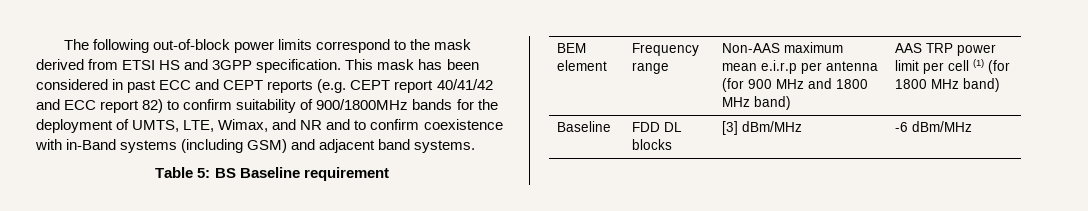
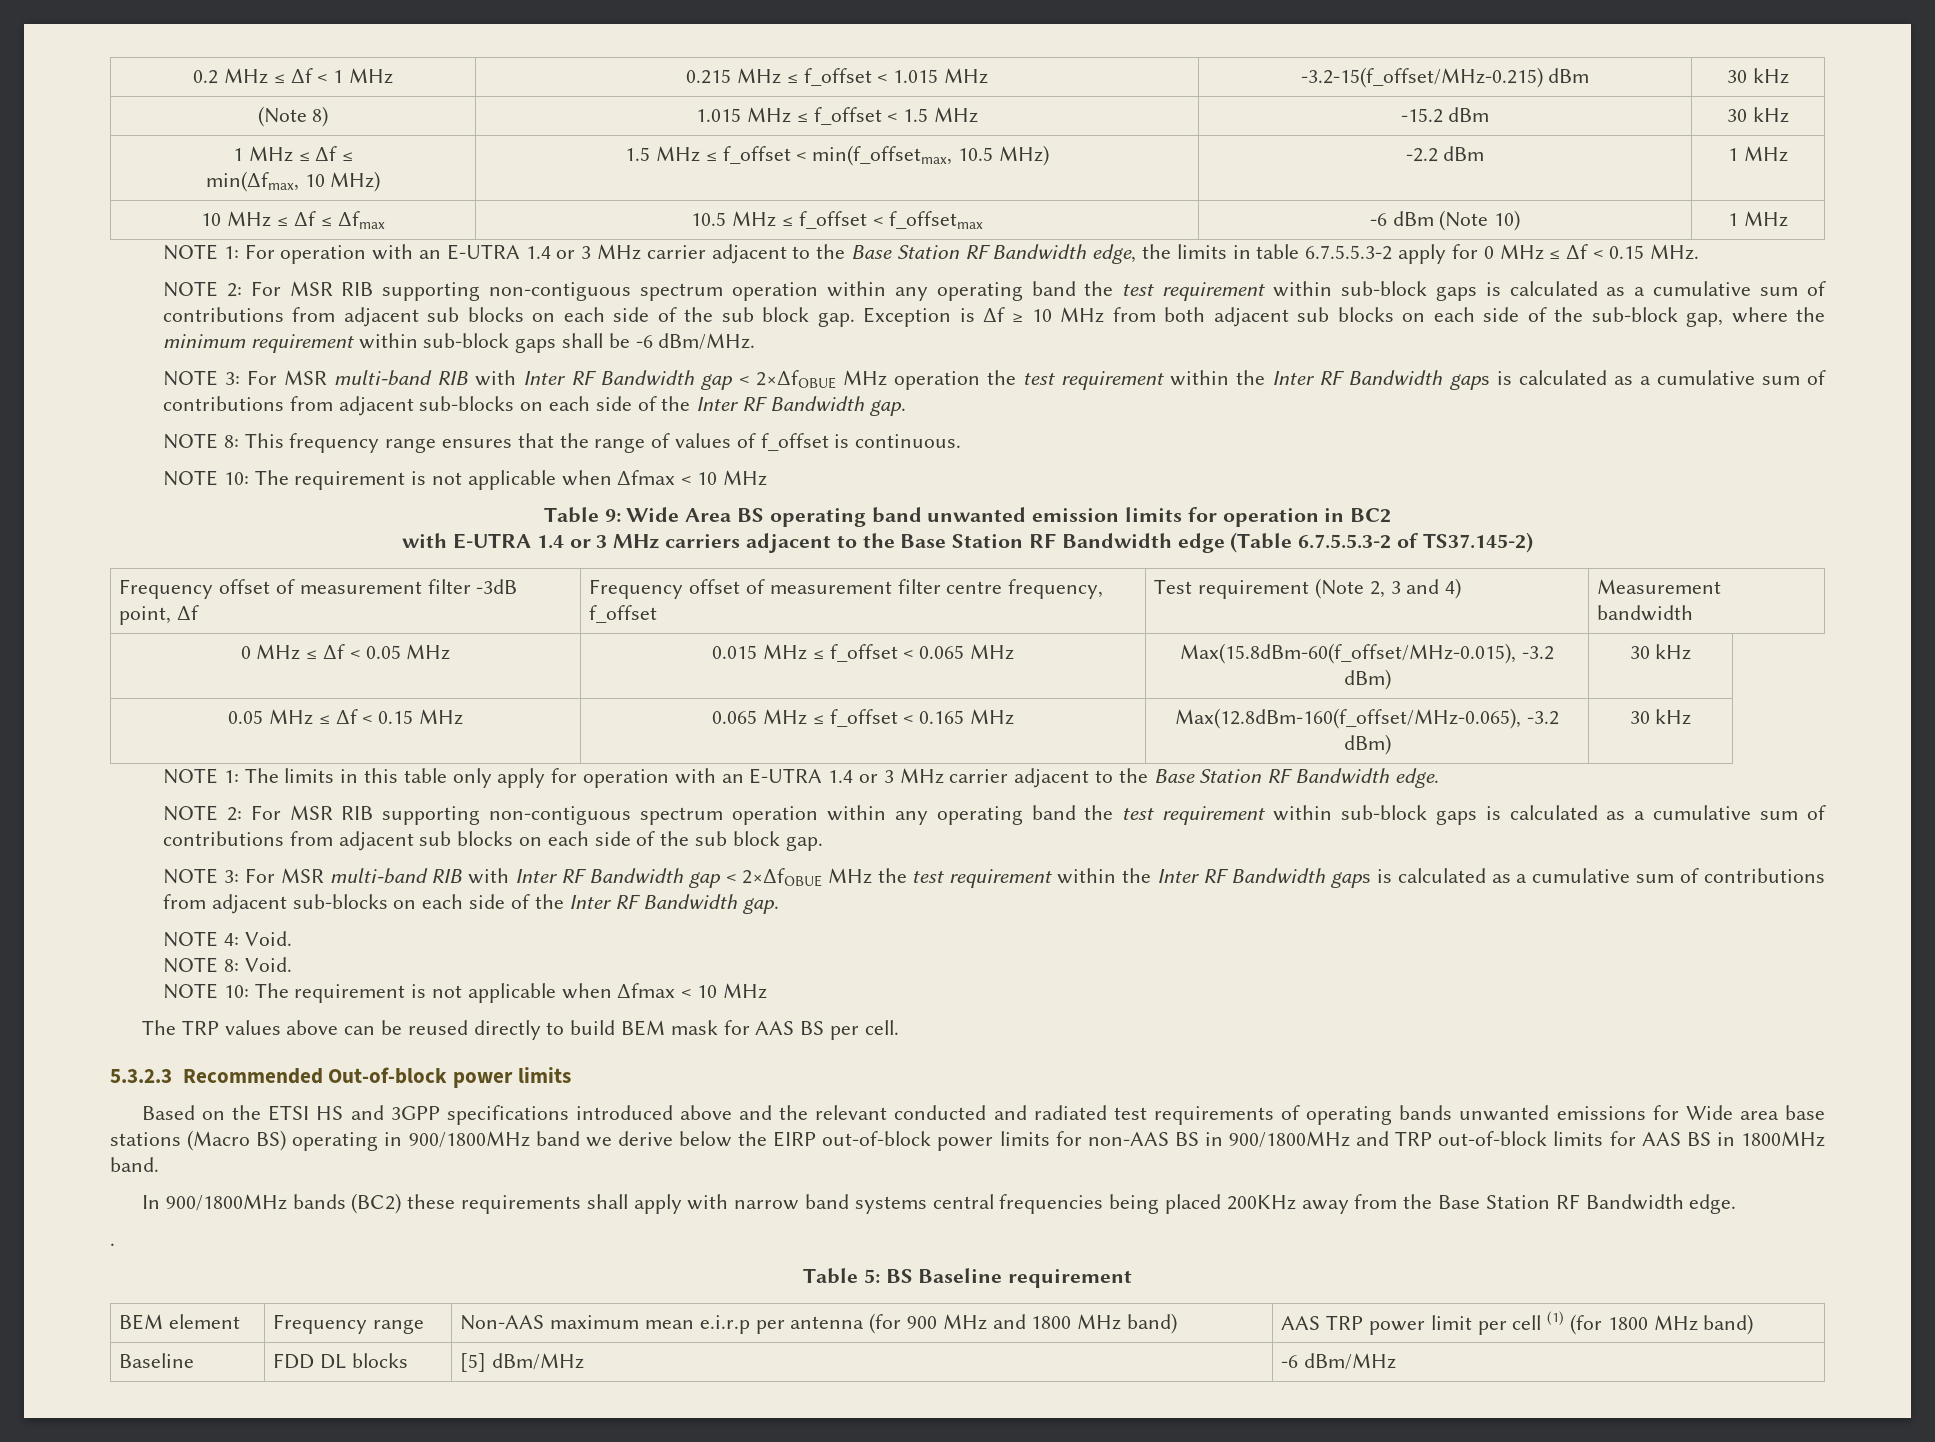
- The following out-of-block power limits correspond to the mask derived from ETSI HS and 3GPP specification. This mask has been considered in past ECC and CEPT reports (e.g. CEPT report 40/41/42 and ECC report 82) to confirm suitability of 900/1800MHz bands for the deployment of UMTS, LTE, Wimax, and NR and to confirm coexistence with in-Band systems (including GSM) and adjacent band systems.
+ 0.2 MHz ≤ Δf < 1 MHz | 0.215 MHz ≤ f_offset < 1.015 MHz | -3.2-15(f_offset/MHz-0.215) dBm | 30 kHz
+ (Note 8) | 1.015 MHz ≤ f_offset < 1.5 MHz | -15.2 dBm | 30 kHz
+ 1 MHz ≤ Δf ≤
+ min(Δfmax, 10 MHz) | 1.5 MHz ≤ f_offset < min(f_offsetmax, 10.5 MHz) | -2.2 dBm | 1 MHz
+ 10 MHz ≤ Δf ≤ Δfmax | 10.5 MHz ≤ f_offset < f_offsetmax | -6 dBm (Note 10) | 1 MHz
+ NOTE 1: For operation with an E-UTRA 1.4 or 3 MHz carrier adjacent to the Base Station RF Bandwidth edge, the limits in table 6.7.5.5.3-2 apply for 0 MHz ≤ Δf < 0.15 MHz.
+ NOTE 2: For MSR RIB supporting non-contiguous spectrum operation within any operating band the test requirement within sub-block gaps is calculated as a cumulative sum of contributions from adjacent sub blocks on each side of the sub block gap. Exception is Δf ≥ 10 MHz from both adjacent sub blocks on each side of the sub-block gap, where the minimum requirement within sub-block gaps shall be -6 dBm/MHz.
+ NOTE 3: For MSR multi-band RIB with Inter RF Bandwidth gap < 2×ΔfOBUE MHz operation the test requirement within the Inter RF Bandwidth gaps is calculated as a cumulative sum of contributions from adjacent sub-blocks on each side of the Inter RF Bandwidth gap.
+ NOTE 8: This frequency range ensures that the range of values of f_offset is continuous.
+ NOTE 10: The requirement is not applicable when Δfmax < 10 MHz
+ Table 9: Wide Area BS operating band unwanted emission limits for operation in BC2
+ with E-UTRA 1.4 or 3 MHz carriers adjacent to the Base Station RF Bandwidth edge (Table 6.7.5.5.3-2 of TS37.145-2)
+ Frequency offset of measurement filter -3dB point, Δf | Frequency offset of measurement filter centre frequency, f_offset | Test requirement (Note 2, 3 and 4) | Measurement bandwidth
+ 0 MHz ≤ Δf < 0.05 MHz | 0.015 MHz ≤ f_offset < 0.065 MHz | Max(15.8dBm-60(f_offset/MHz-0.015), -3.2 dBm) | 30 kHz
+ 0.05 MHz ≤ Δf < 0.15 MHz | 0.065 MHz ≤ f_offset < 0.165 MHz | Max(12.8dBm-160(f_offset/MHz-0.065), -3.2 dBm) | 30 kHz
+ NOTE 1: The limits in this table only apply for operation with an E-UTRA 1.4 or 3 MHz carrier adjacent to the Base Station RF Bandwidth edge.
+ NOTE 2: For MSR RIB supporting non-contiguous spectrum operation within any operating band the test requirement within sub-block gaps is calculated as a cumulative sum of contributions from adjacent sub blocks on each side of the sub block gap.
+ NOTE 3: For MSR multi-band RIB with Inter RF Bandwidth gap < 2×ΔfOBUE MHz the test requirement within the Inter RF Bandwidth gaps is calculated as a cumulative sum of contributions from adjacent sub-blocks on each side of the Inter RF Bandwidth gap.
+ NOTE 4: Void.
+ NOTE 8: Void.
+ NOTE 10: The requirement is not applicable when Δfmax < 10 MHz
+ The TRP values above can be reused directly to build BEM mask for AAS BS per cell.
+ 5.3.2.3 Recommended Out-of-block power limits
+ Based on the ETSI HS and 3GPP specifications introduced above and the relevant conducted and radiated test requirements of operating bands unwanted emissions for Wide area base stations (Macro BS) operating in 900/1800MHz band we derive below the EIRP out-of-block power limits for non-AAS BS in 900/1800MHz and TRP out-of-block limits for AAS BS in 1800MHz band.
+ In 900/1800MHz bands (BC2) these requirements shall apply with narrow band systems central frequencies being placed 200KHz away from the Base Station RF Bandwidth edge.
+ .
- Baseline | FDD DL blocks | [3] dBm/MHz | -6 dBm/MHz
+ Baseline | FDD DL blocks | [5] dBm/MHz | -6 dBm/MHz

